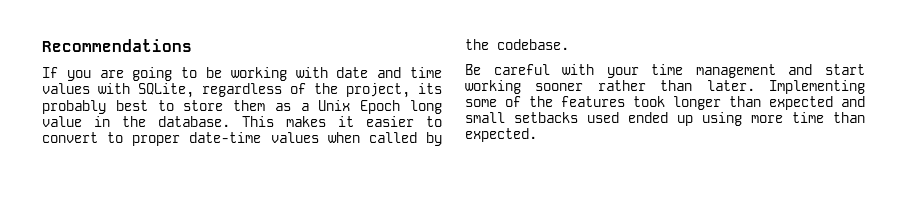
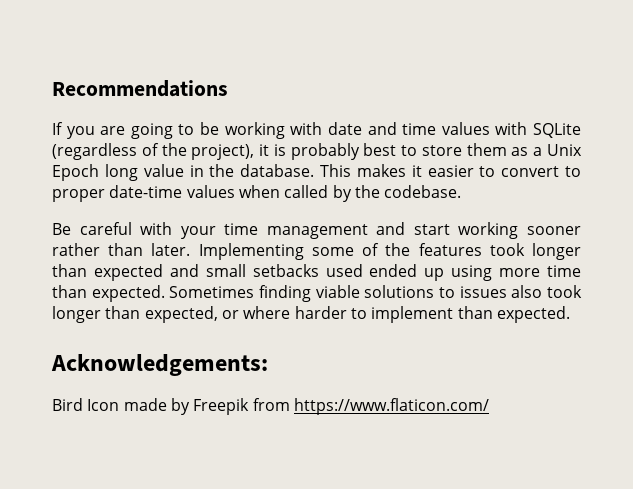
- If you are going to be working with date and time values with SQLite, regardless of the project, its probably best to store them as a Unix Epoch long value in the database.
+ If you are going to be working with date and time values with SQLite (regardless of the project), it is probably best to store them as a Unix Epoch long value in the database.
+ Sometimes finding viable solutions to issues also took longer than expected, or where harder to implement than expected.
+ Acknowledgements:
+ Bird Icon made by Freepik from https://www.flaticon.com/

